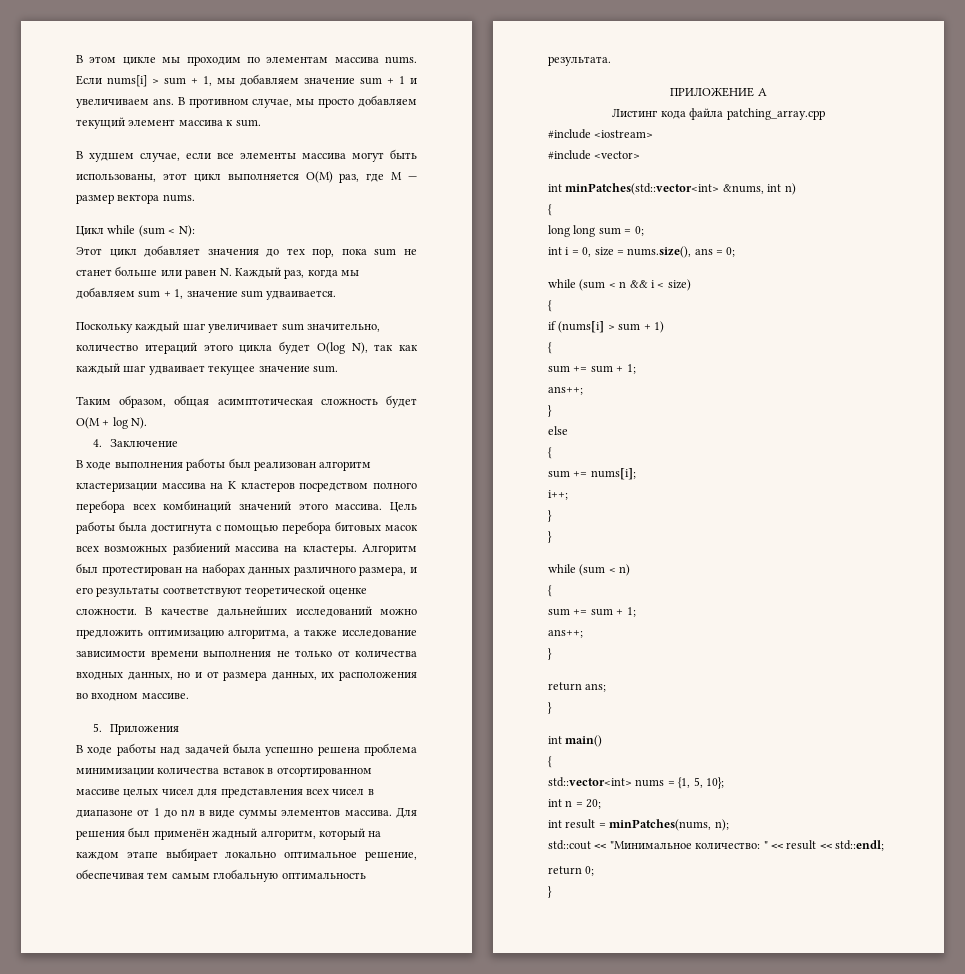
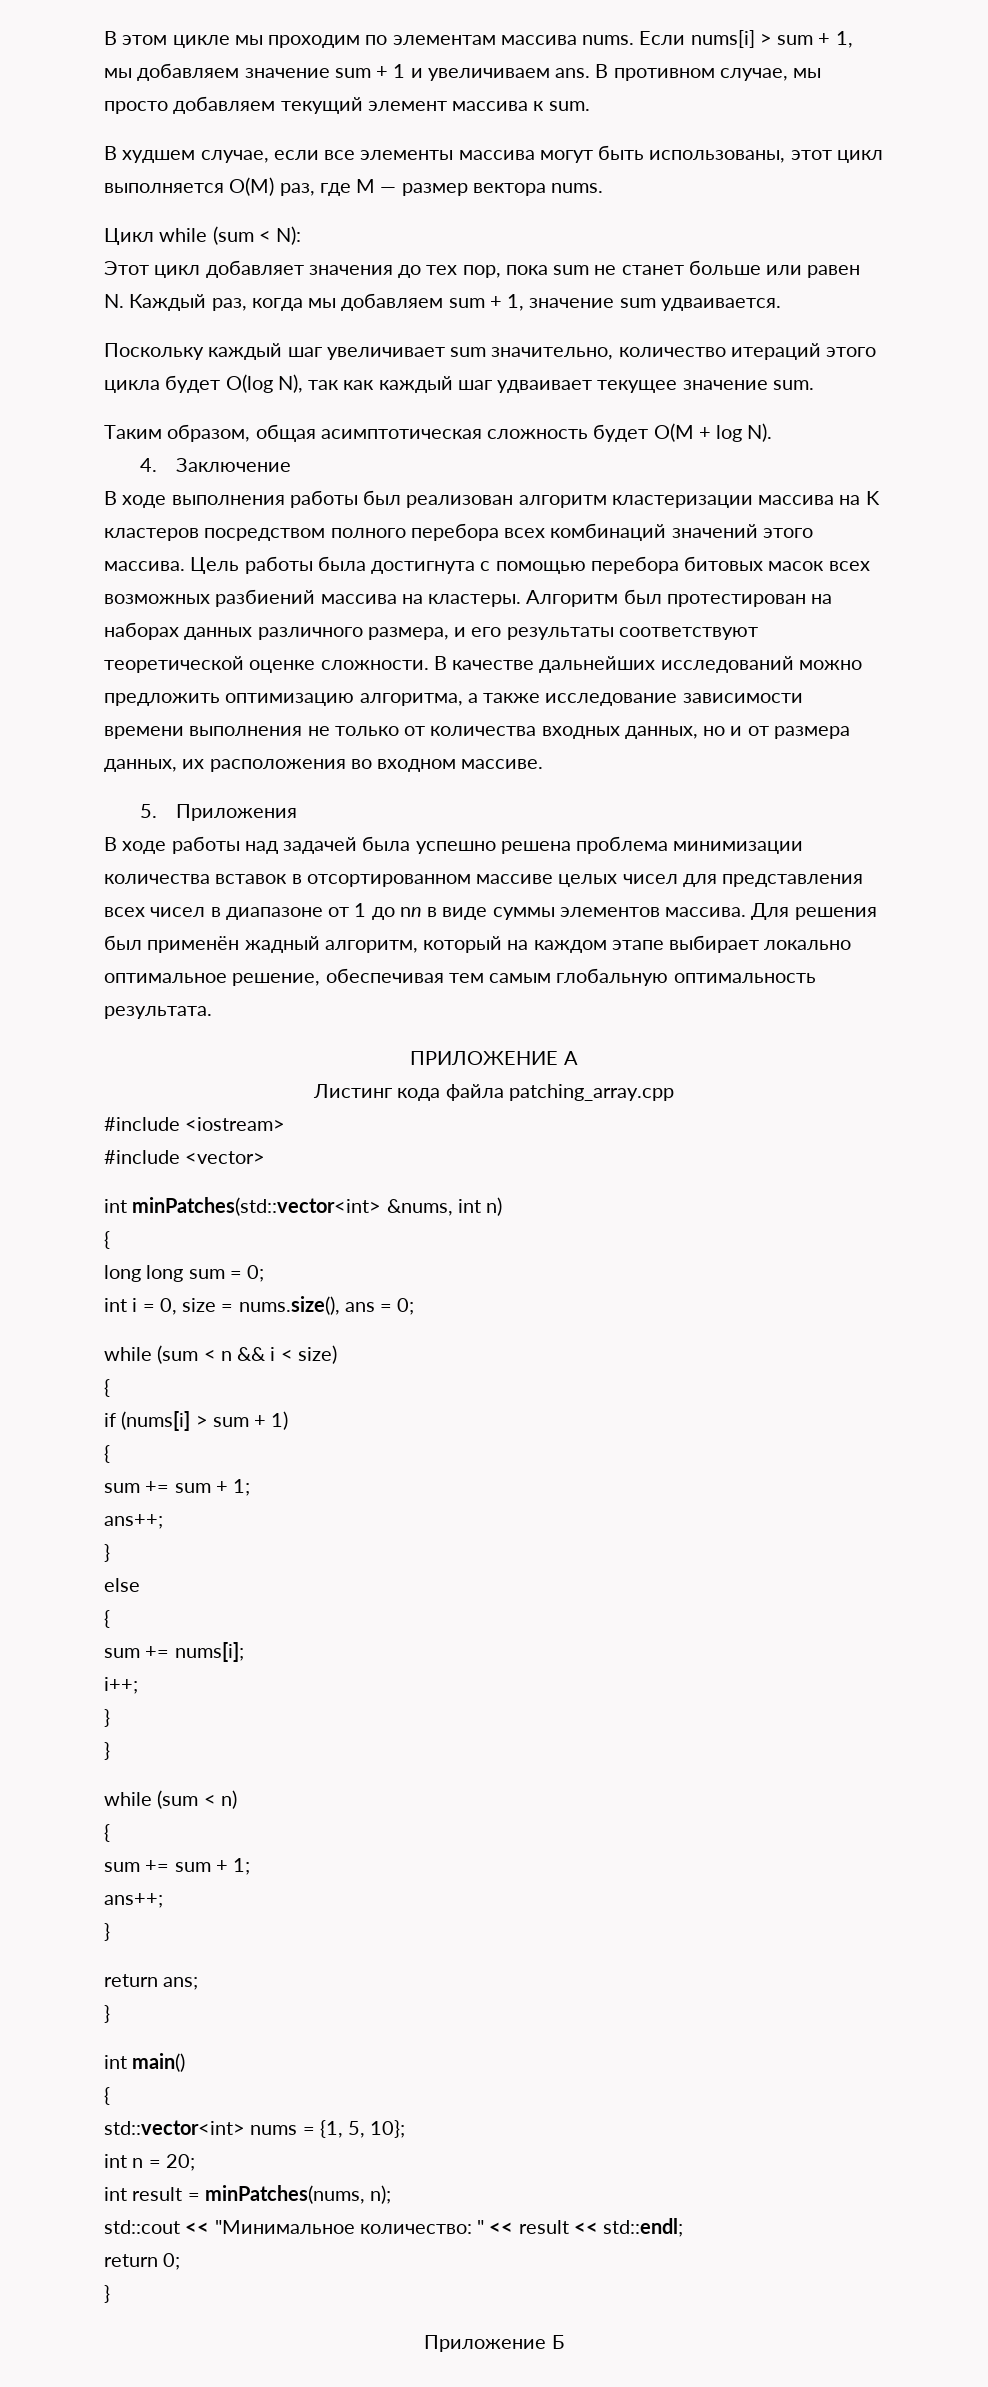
+ Приложение Б

